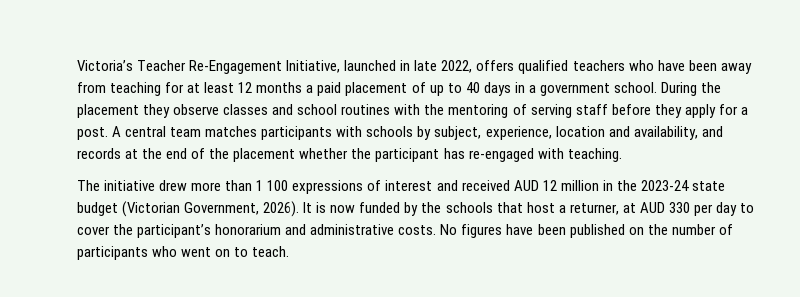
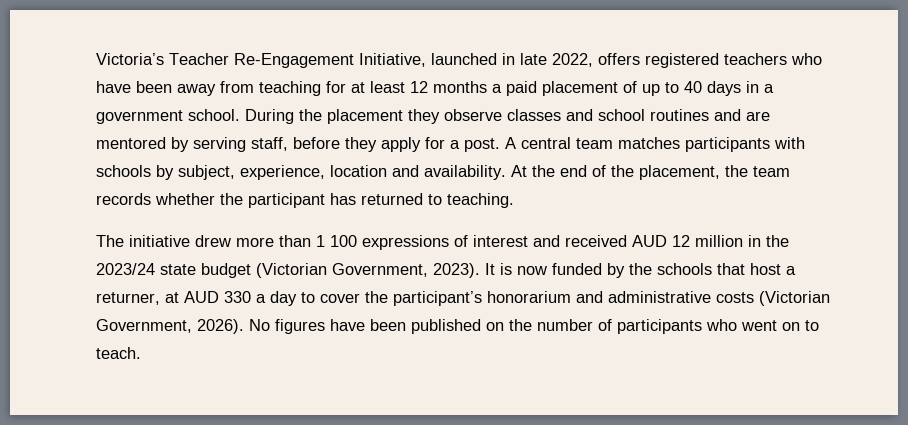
- Victoria’s Teacher Re-Engagement Initiative, launched in late 2022, offers qualified teachers who have been away from teaching for at least 12 months a paid placement of up to 40 days in a government school.
+ Victoria’s Teacher Re-Engagement Initiative, launched in late 2022, offers registered teachers who have been away from teaching for at least 12 months a paid placement of up to 40 days in a government school.
- During the placement they observe classes and school routines with the mentoring of serving staff before they apply for a post.
+ During the placement they observe classes and school routines and are mentored by serving staff, before they apply for a post.
- A central team matches participants with schools by subject, experience, location and availability, and records at the end of the placement whether the participant has re-engaged with teaching.
+ A central team matches participants with schools by subject, experience, location and availability. At the end of the placement, the team records whether the participant has returned to teaching.
- The initiative drew more than 1 100 expressions of interest and received AUD 12 million in the 2023-24 state budget (Victorian Government, 2026).
+ The initiative drew more than 1 100 expressions of interest and received AUD 12 million in the 2023/24 state budget (Victorian Government, 2023).
- It is now funded by the schools that host a returner, at AUD 330 per day to cover the participant’s honorarium and administrative costs.
+ It is now funded by the schools that host a returner, at AUD 330 a day to cover the participant’s honorarium and administrative costs (Victorian Government, 2026).

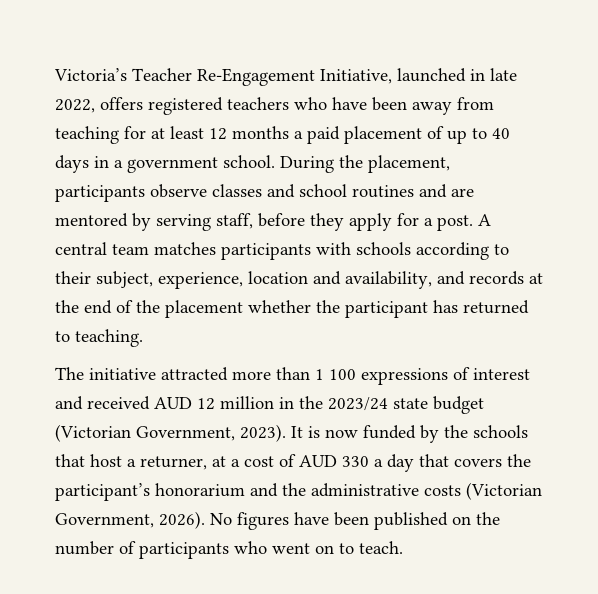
- During the placement they observe classes and school routines and are mentored by serving staff, before they apply for a post.
+ During the placement, participants observe classes and school routines and are mentored by serving staff, before they apply for a post.
- A central team matches participants with schools by subject, experience, location and availability. At the end of the placement, the team records whether the participant has returned to teaching.
+ A central team matches participants with schools according to their subject, experience, location and availability, and records at the end of the placement whether the participant has returned to teaching.
- The initiative drew more than 1 100 expressions of interest and received AUD 12 million in the 2023/24 state budget (Victorian Government, 2023).
+ The initiative attracted more than 1 100 expressions of interest and received AUD 12 million in the 2023/24 state budget (Victorian Government, 2023).
- It is now funded by the schools that host a returner, at AUD 330 a day to cover the participant’s honorarium and administrative costs (Victorian Government, 2026).
+ It is now funded by the schools that host a returner, at a cost of AUD 330 a day that covers the participant’s honorarium and the administrative costs (Victorian Government, 2026).

